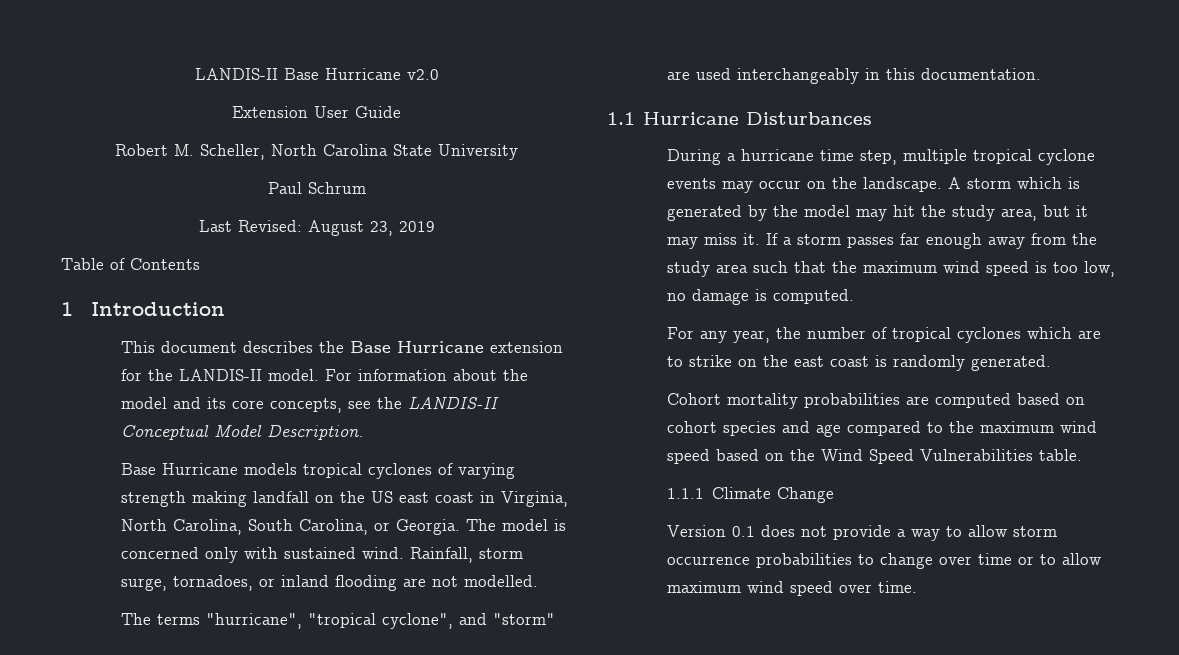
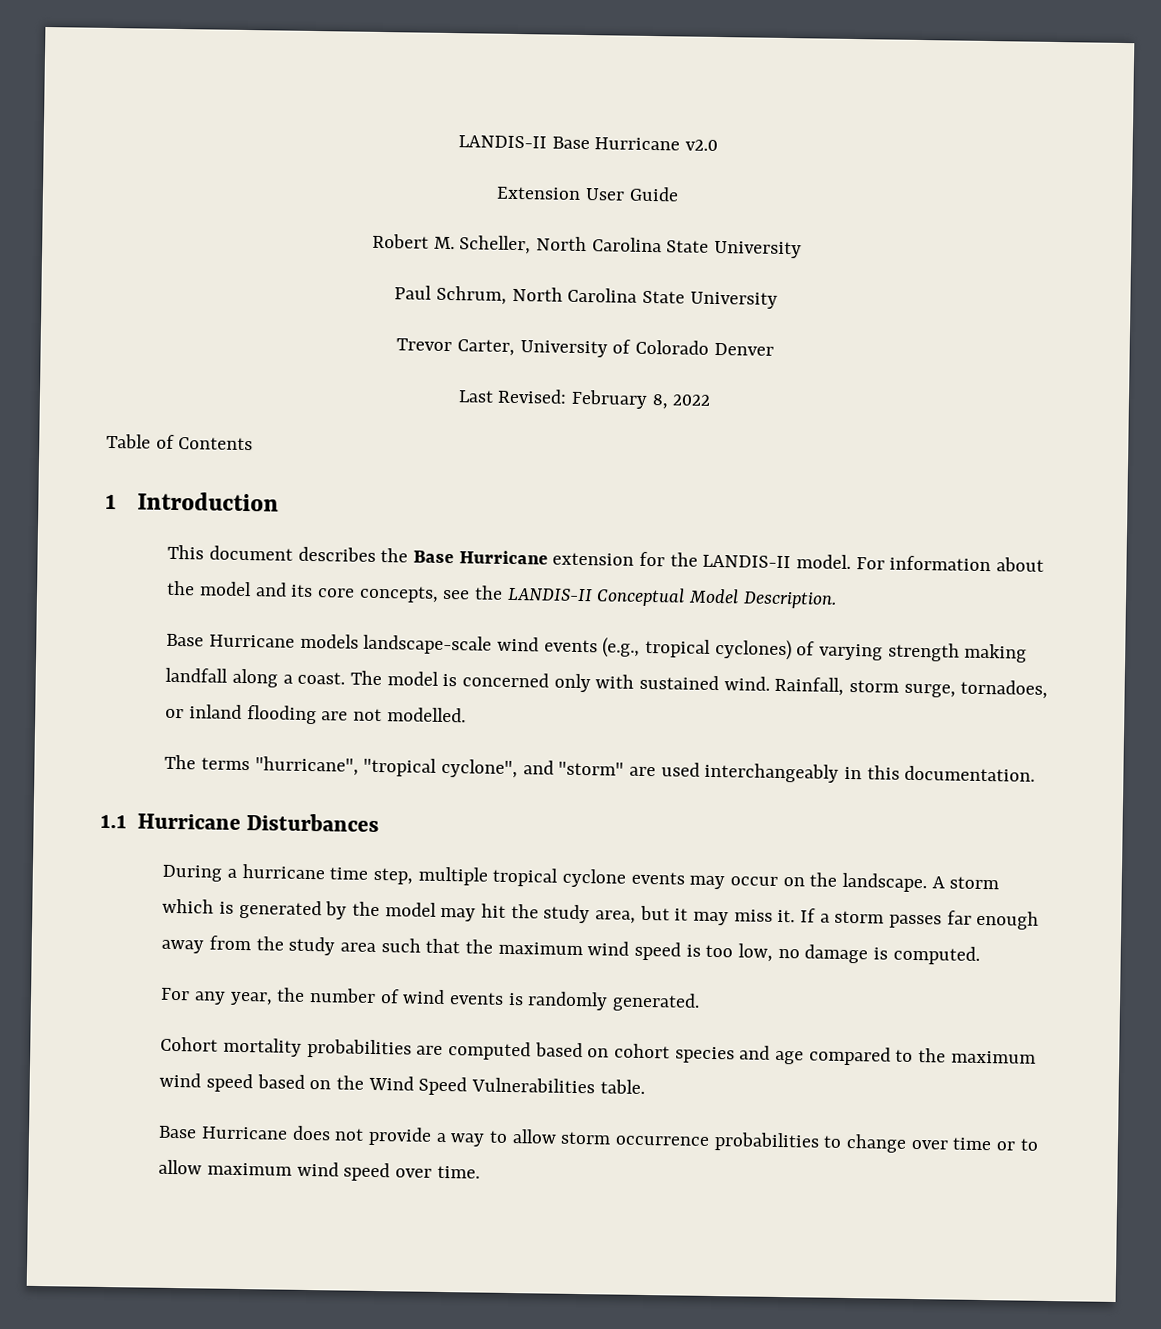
- Paul Schrum
+ Paul Schrum, North Carolina State University
+ Trevor Carter, University of Colorado Denver
- Last Revised: August 23, 2019
+ Last Revised: February 8, 2022
- Base Hurricane models tropical cyclones of varying strength making landfall on the US east coast in Virginia, North Carolina, South Carolina, or Georgia.
+ Base Hurricane models landscape-scale wind events (e.g., tropical cyclones) of varying strength making landfall along a coast.
- For any year, the number of tropical cyclones which are to strike on the east coast is randomly generated.
+ For any year, the number of wind events is randomly generated.
- 1.1.1 Climate Change
- Version 0.1 does not provide a way to allow storm occurrence probabilities to change over time or to allow maximum wind speed over time.
+ Base Hurricane does not provide a way to allow storm occurrence probabilities to change over time or to allow maximum wind speed over time.

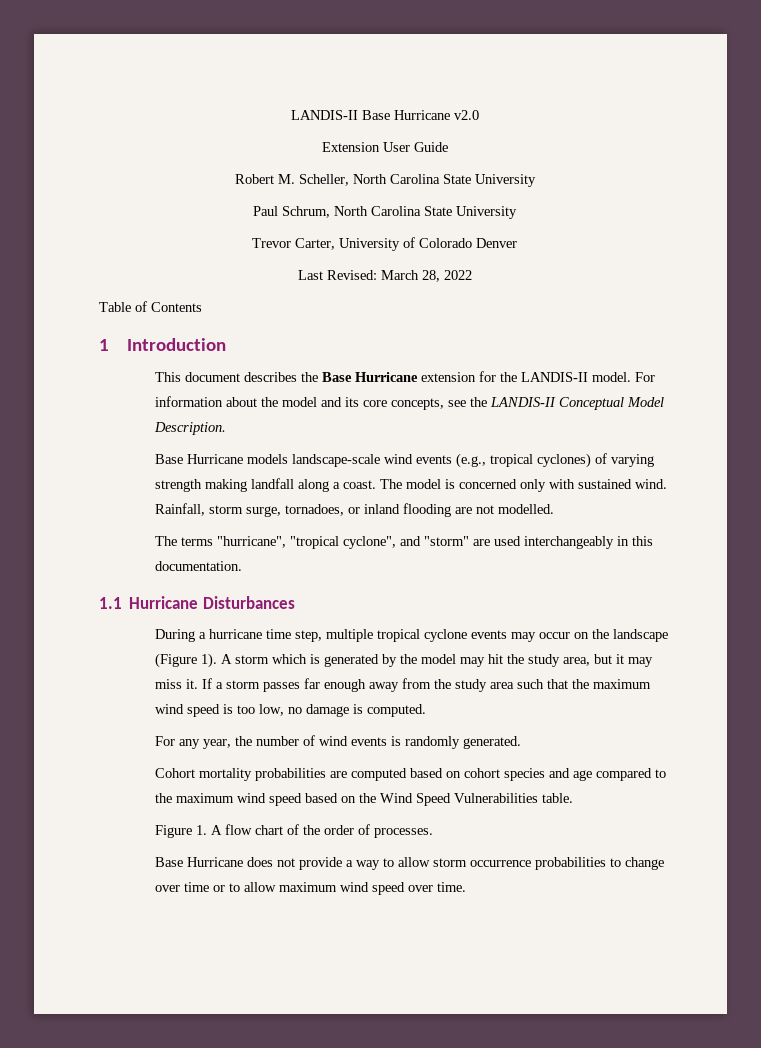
- Last Revised: February 8, 2022
+ Last Revised: March 28, 2022
- During a hurricane time step, multiple tropical cyclone events may occur on the landscape.
+ During a hurricane time step, multiple tropical cyclone events may occur on the landscape (Figure 1).
+ Figure 1. A flow chart of the order of processes.

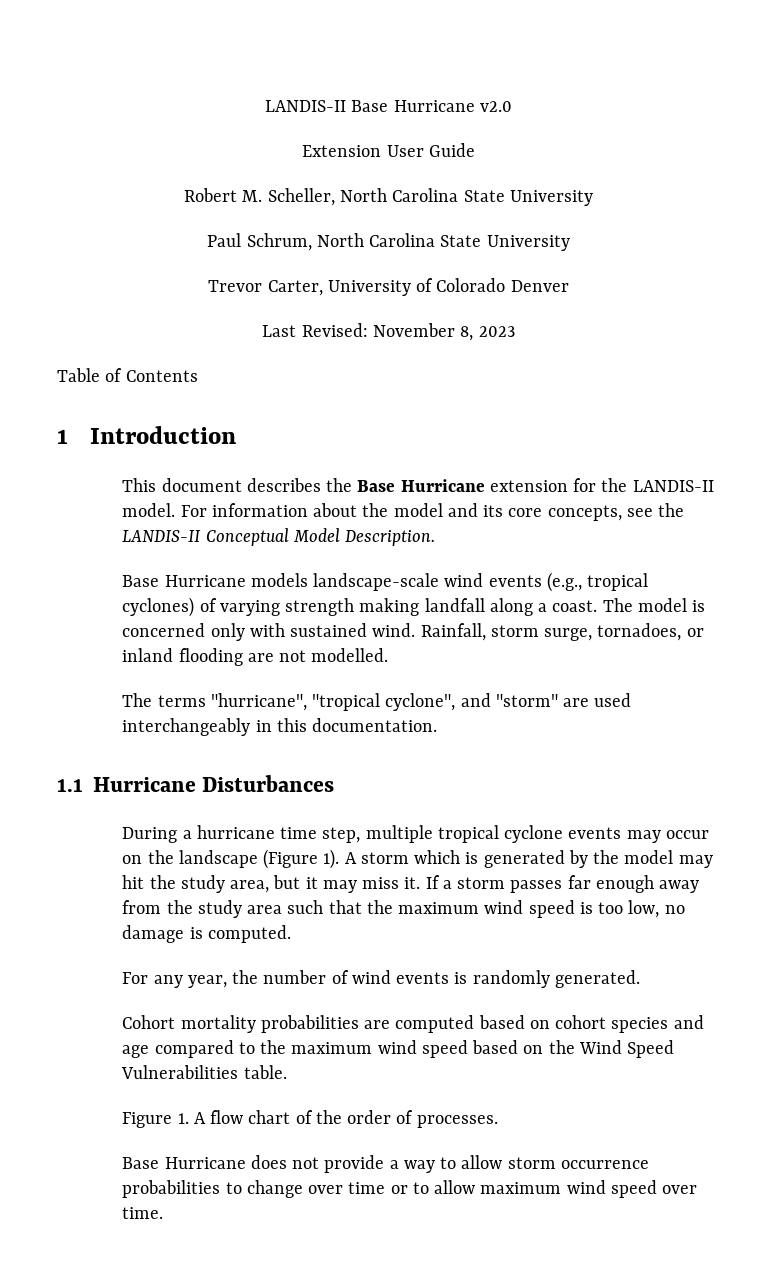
- Last Revised: March 28, 2022
+ Last Revised: November 8, 2023

